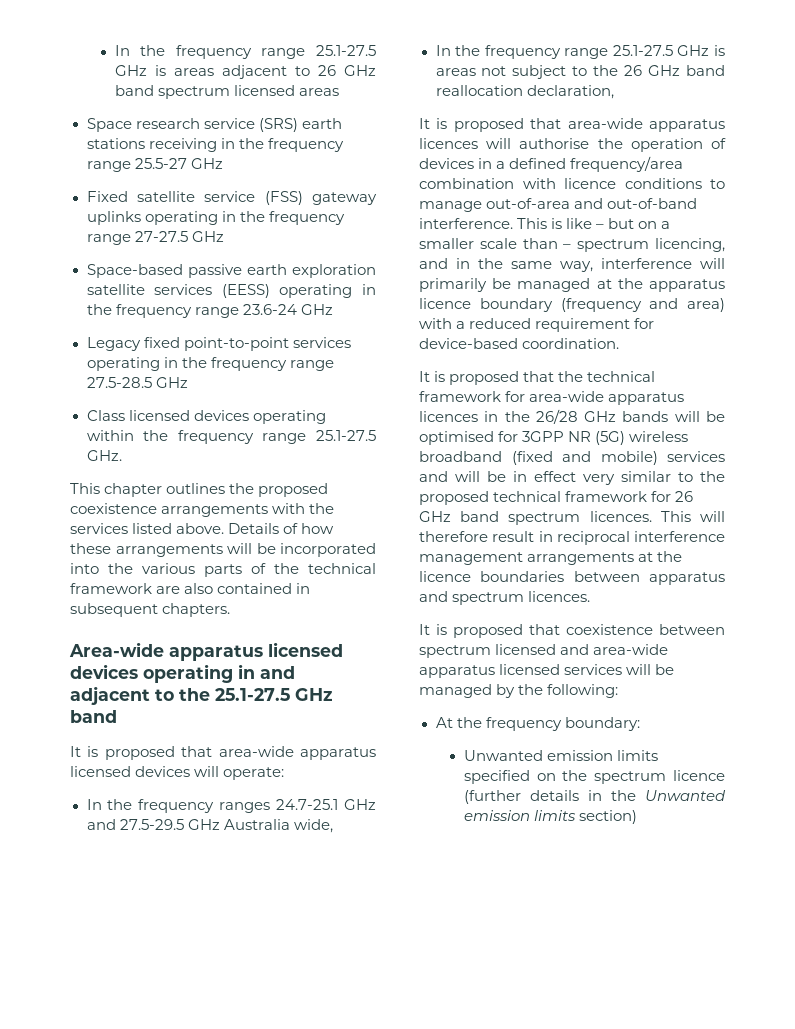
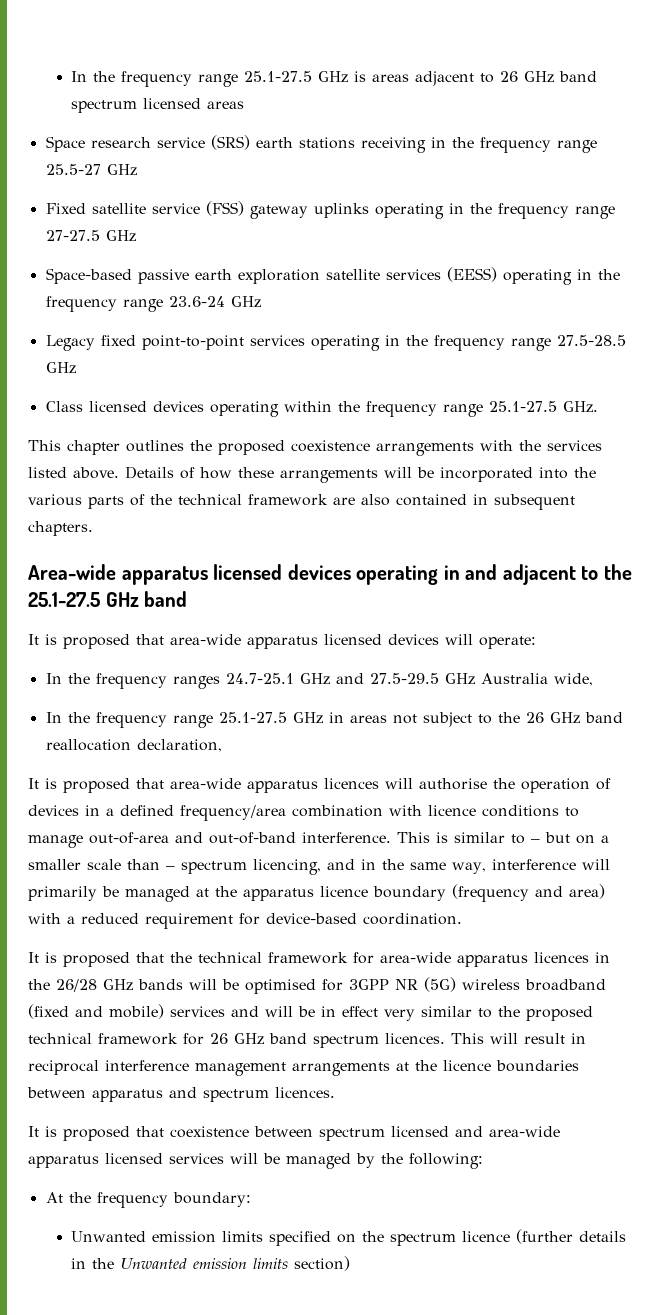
- In the frequency range 25.1-27.5 GHz is areas not subject to the 26 GHz band reallocation declaration,
+ In the frequency range 25.1-27.5 GHz in areas not subject to the 26 GHz band reallocation declaration,
- This is like – but on a smaller scale than – spectrum licencing, and in the same way, interference will primarily be managed at the apparatus licence boundary (frequency and area) with a reduced requirement for device-based coordination.
+ This is similar to – but on a smaller scale than – spectrum licencing, and in the same way, interference will primarily be managed at the apparatus licence boundary (frequency and area) with a reduced requirement for device-based coordination.
- This will therefore result in reciprocal interference management arrangements at the licence boundaries between apparatus and spectrum licences.
+ This will result in reciprocal interference management arrangements at the licence boundaries between apparatus and spectrum licences.

